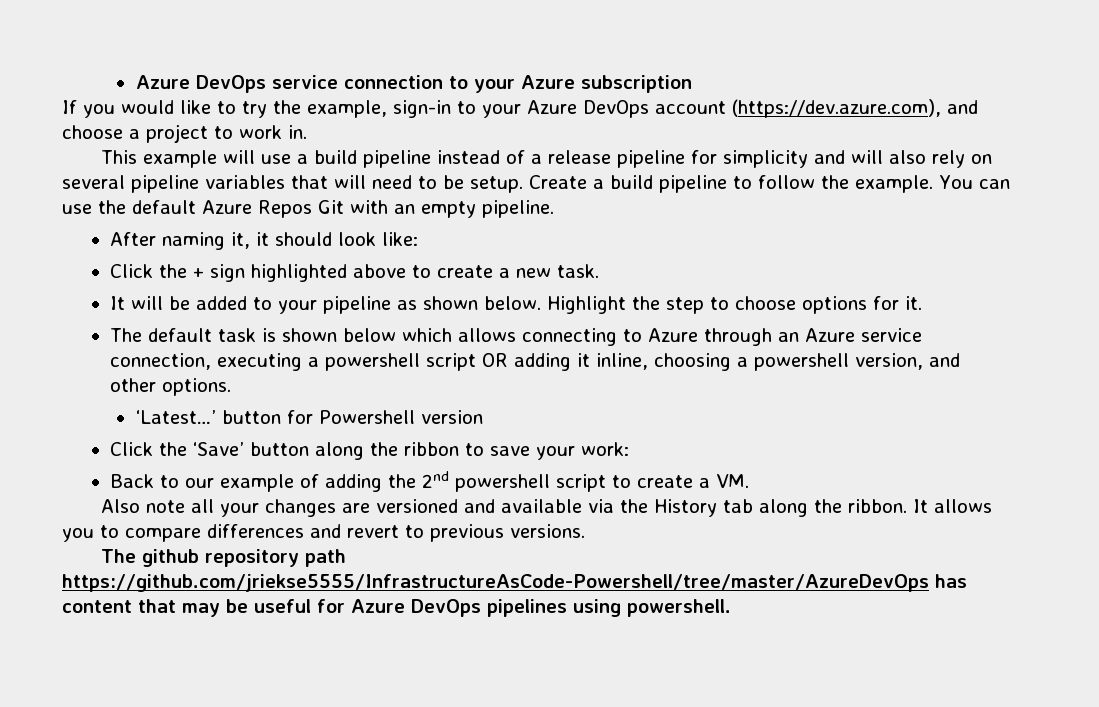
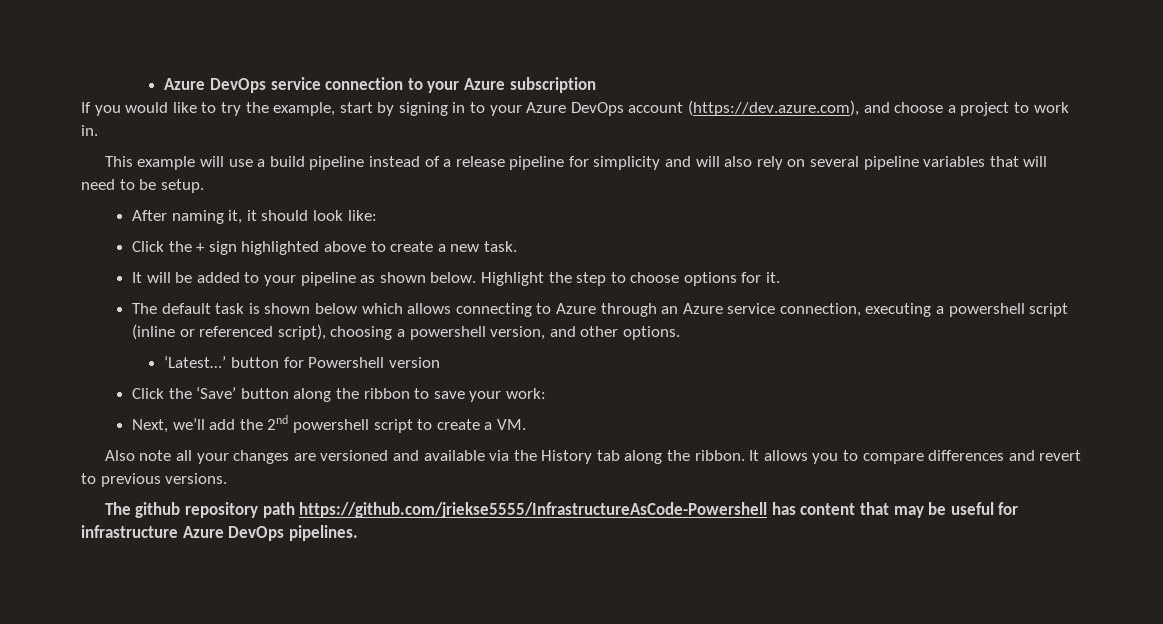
- If you would like to try the example, sign-in to your Azure DevOps account (https://dev.azure.com), and choose a project to work in.
+ If you would like to try the example, start by signing in to your Azure DevOps account (https://dev.azure.com), and choose a project to work in.
- Create a build pipeline to follow the example. You can use the default Azure Repos Git with an empty pipeline.
- The default task is shown below which allows connecting to Azure through an Azure service connection, executing a powershell script OR adding it inline, choosing a powershell version, and other options.
+ The default task is shown below which allows connecting to Azure through an Azure service connection, executing a powershell script (inline or referenced script), choosing a powershell version, and other options.
- Back to our example of adding the 2nd powershell script to create a VM.
+ Next, we’ll add the 2nd powershell script to create a VM.
- The github repository path https://github.com/jriekse5555/InfrastructureAsCode-Powershell/tree/master/AzureDevOps has content that may be useful for Azure DevOps pipelines using powershell.
+ The github repository path https://github.com/jriekse5555/InfrastructureAsCode-Powershell has content that may be useful for infrastructure Azure DevOps pipelines.

